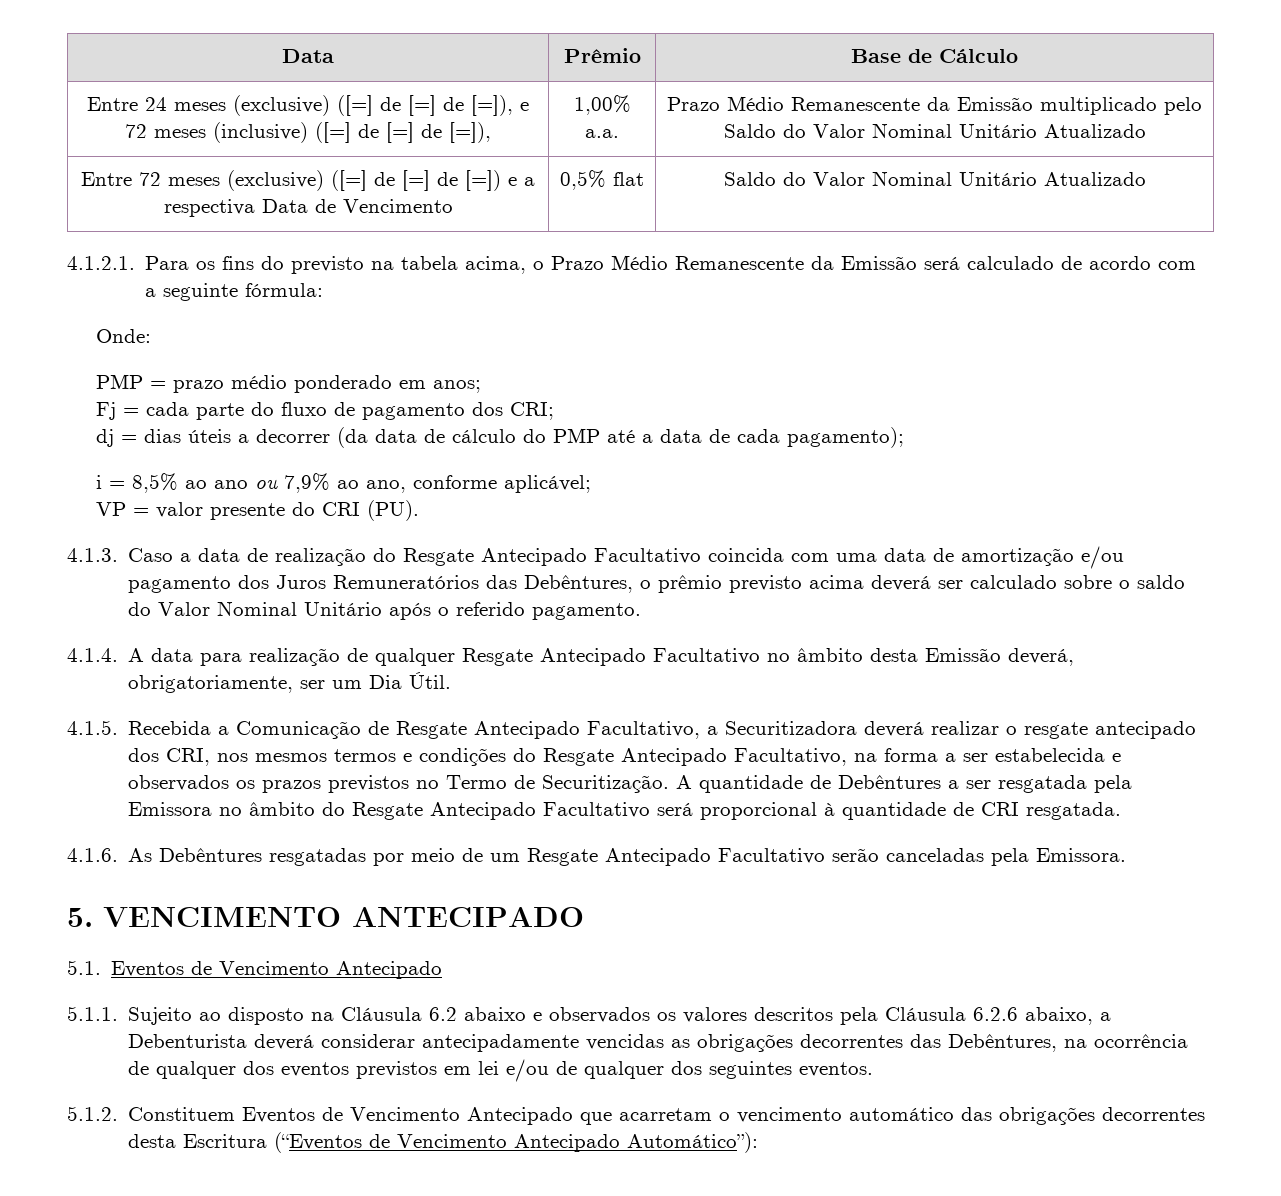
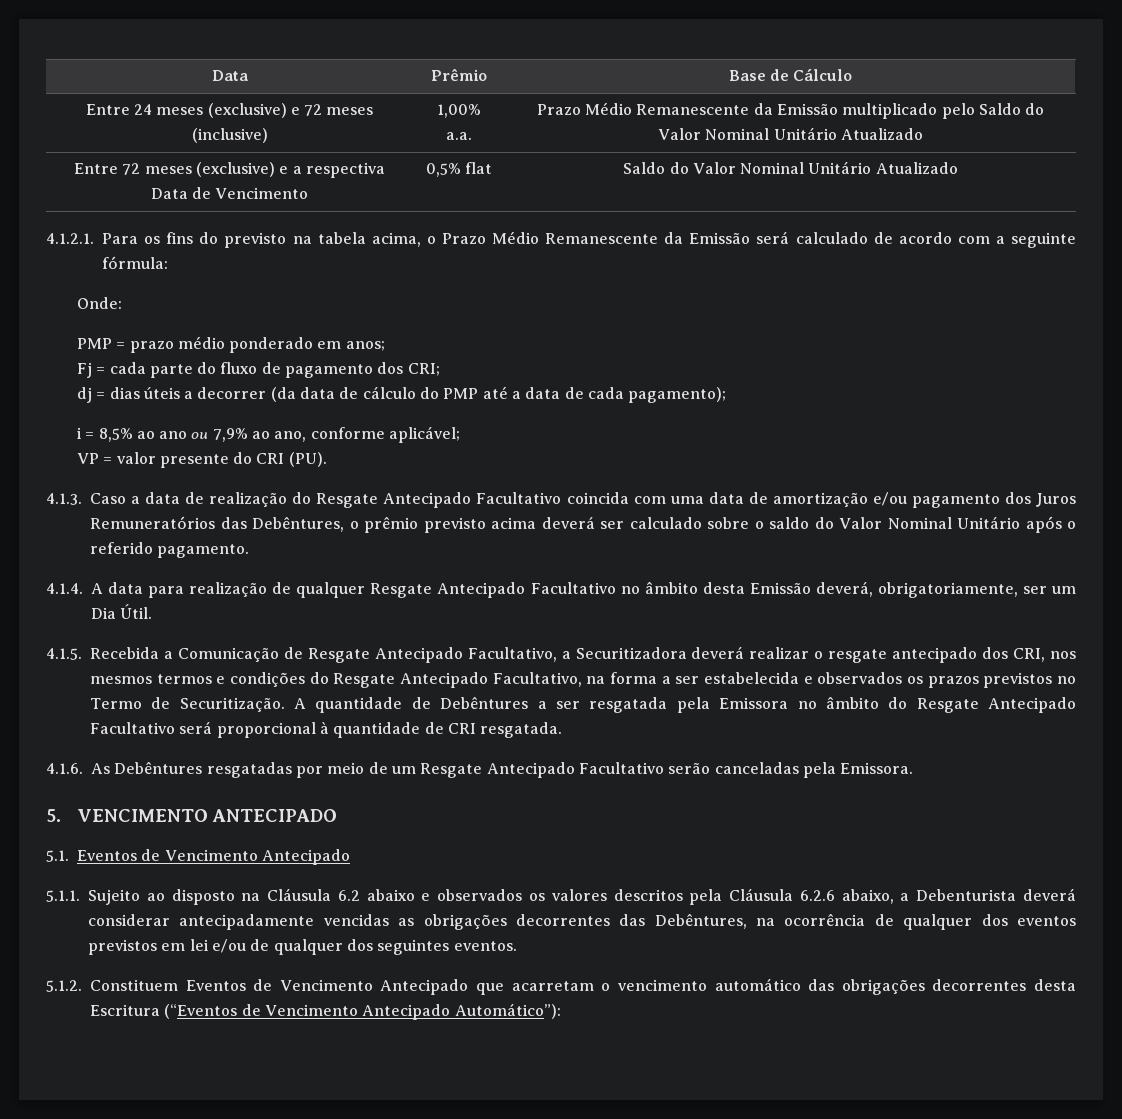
- Entre 24 meses (exclusive) ([=] de [=] de [=]), e 72 meses (inclusive) ([=] de [=] de [=]), | 1,00% a.a. | Prazo Médio Remanescente da Emissão multiplicado pelo Saldo do Valor Nominal Unitário Atualizado
+ Entre 24 meses (exclusive) e 72 meses (inclusive) | 1,00% a.a. | Prazo Médio Remanescente da Emissão multiplicado pelo Saldo do Valor Nominal Unitário Atualizado
- Entre 72 meses (exclusive) ([=] de [=] de [=]) e a respectiva Data de Vencimento | 0,5% flat | Saldo do Valor Nominal Unitário Atualizado
+ Entre 72 meses (exclusive) e a respectiva Data de Vencimento | 0,5% flat | Saldo do Valor Nominal Unitário Atualizado

